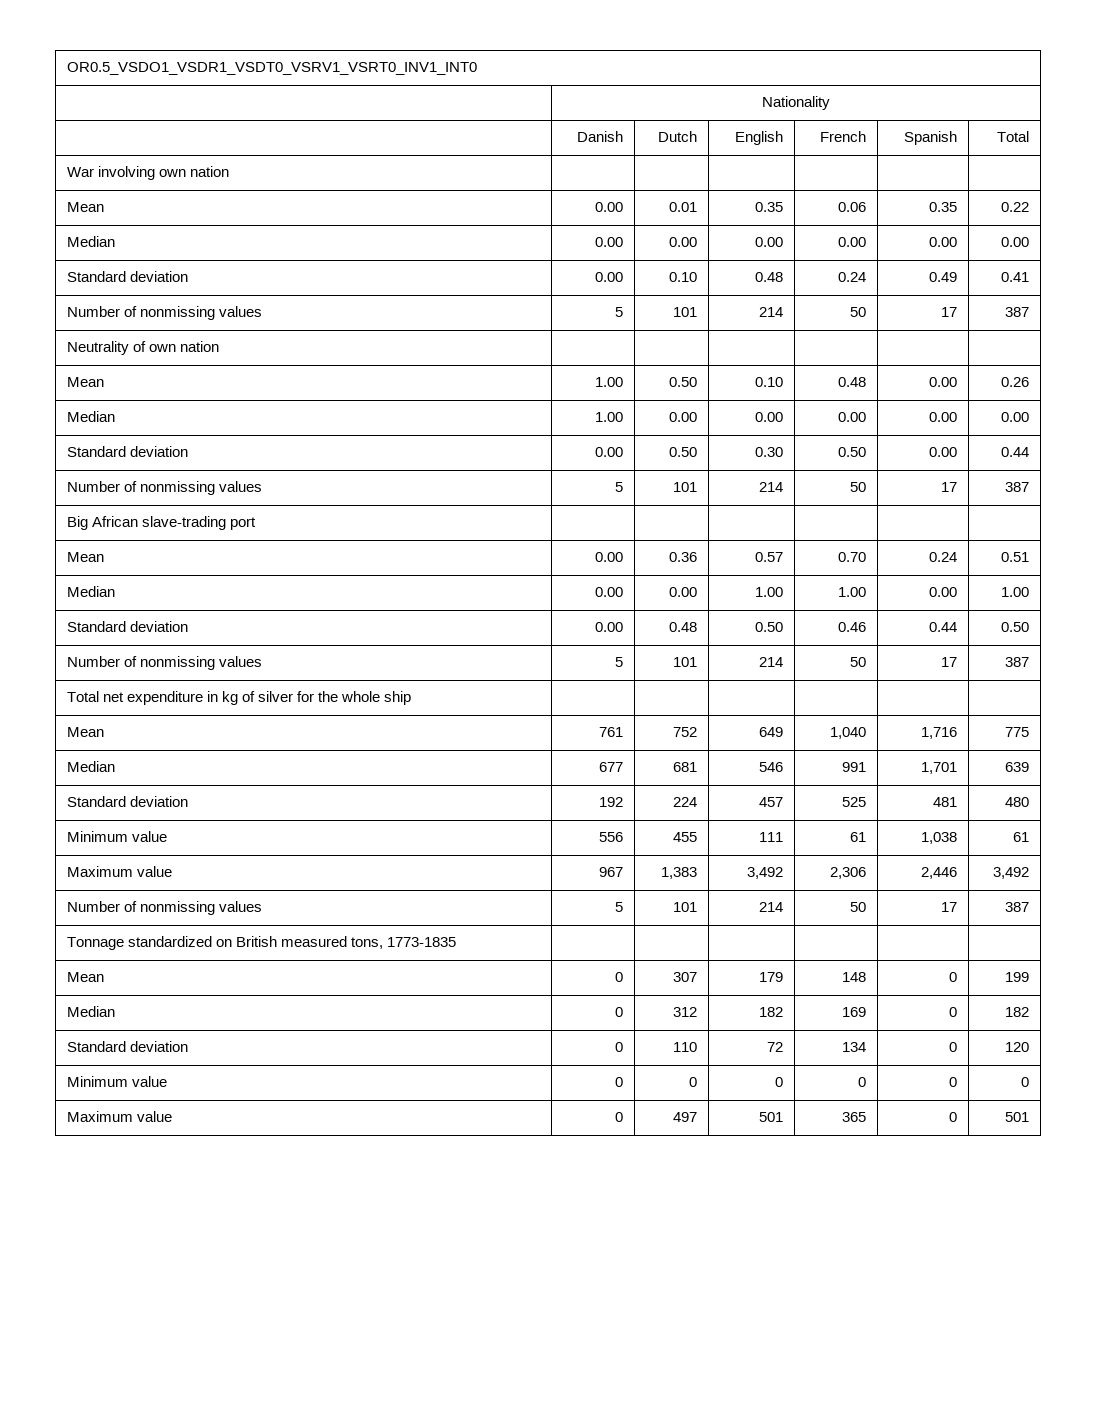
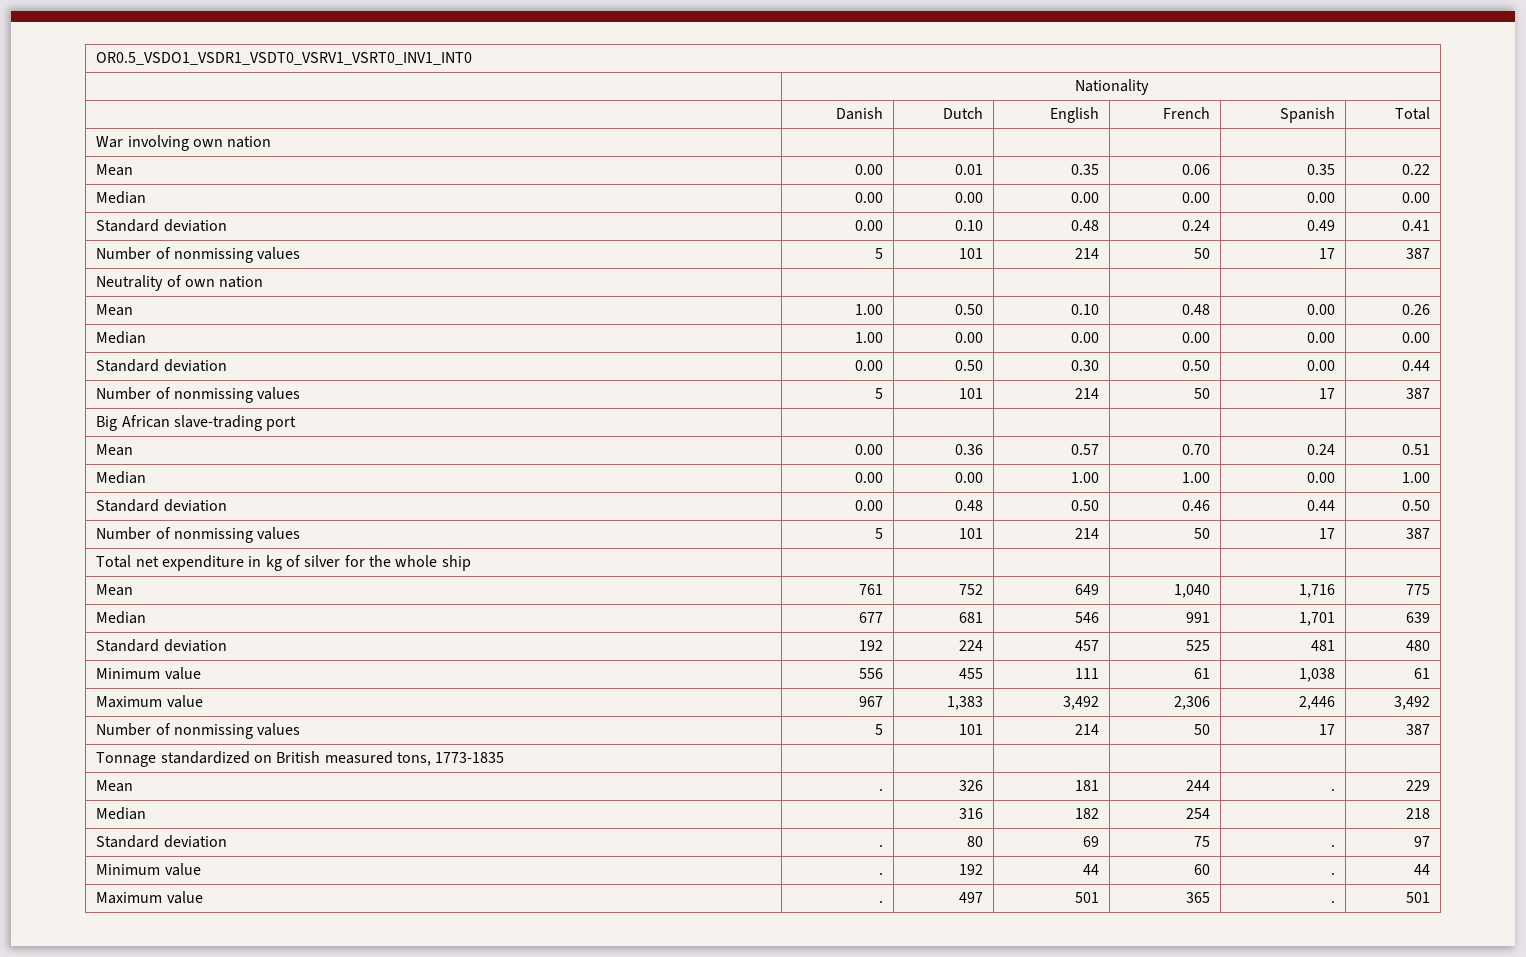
- Mean | 0 | 307 | 179 | 148 | 0 | 199
- Median | 0 | 312 | 182 | 169 | 0 | 182
- Standard deviation | 0 | 110 | 72 | 134 | 0 | 120
- Minimum value | 0 | 0 | 0 | 0 | 0 | 0
- Maximum value | 0 | 497 | 501 | 365 | 0 | 501
+ Mean | . | 326 | 181 | 244 | . | 229
+ Median | | 316 | 182 | 254 | | 218
+ Standard deviation | . | 80 | 69 | 75 | . | 97
+ Minimum value | . | 192 | 44 | 60 | . | 44
+ Maximum value | . | 497 | 501 | 365 | . | 501

